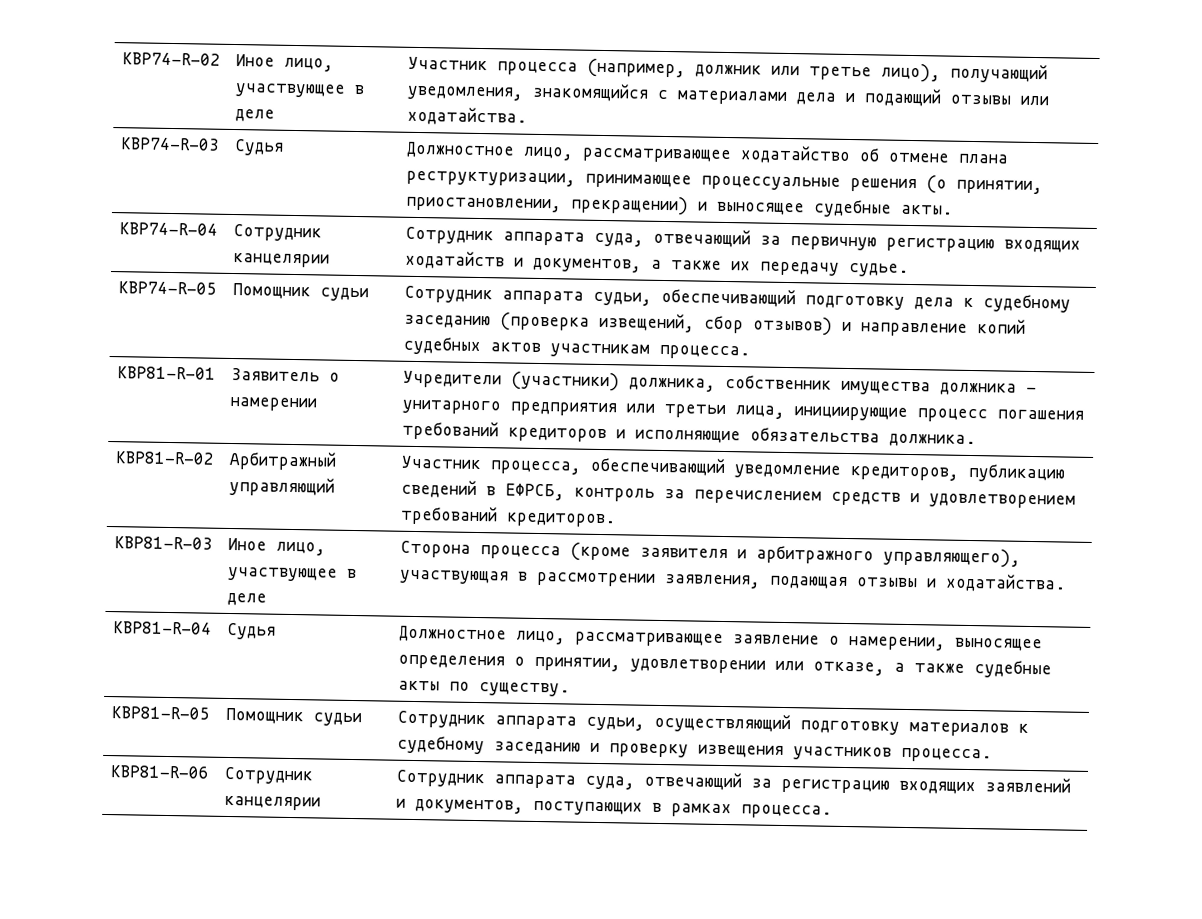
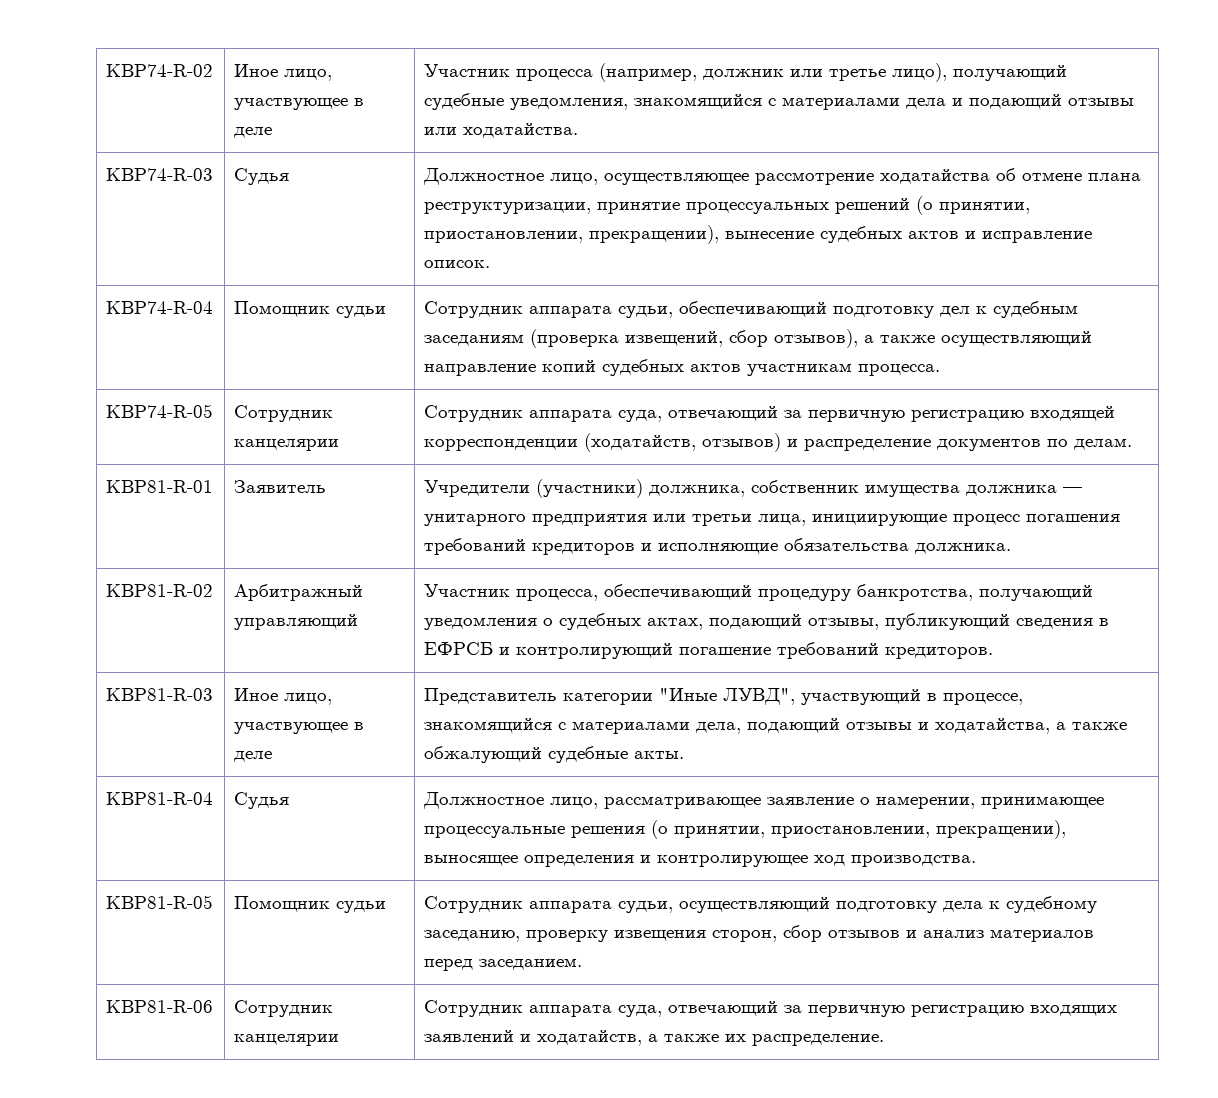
- KBP74-R-02 | Иное лицо, участвующее в деле | Участник процесса (например, должник или третье лицо), получающий уведомления, знакомящийся с материалами дела и подающий отзывы или ходатайства.
+ KBP74-R-02 | Иное лицо, участвующее в деле | Участник процесса (например, должник или третье лицо), получающий судебные уведомления, знакомящийся с материалами дела и подающий отзывы или ходатайства.
- KBP74-R-03 | Судья | Должностное лицо, рассматривающее ходатайство об отмене плана реструктуризации, принимающее процессуальные решения (о принятии, приостановлении, прекращении) и выносящее судебные акты.
- KBP74-R-04 | Сотрудник канцелярии | Сотрудник аппарата суда, отвечающий за первичную регистрацию входящих ходатайств и документов, а также их передачу судье.
- KBP74-R-05 | Помощник судьи | Сотрудник аппарата судьи, обеспечивающий подготовку дела к судебному заседанию (проверка извещений, сбор отзывов) и направление копий судебных актов участникам процесса.
+ KBP74-R-03 | Судья | Должностное лицо, осуществляющее рассмотрение ходатайства об отмене плана реструктуризации, принятие процессуальных решений (о принятии, приостановлении, прекращении), вынесение судебных актов и исправление описок.
+ KBP74-R-04 | Помощник судьи | Сотрудник аппарата судьи, обеспечивающий подготовку дел к судебным заседаниям (проверка извещений, сбор отзывов), а также осуществляющий направление копий судебных актов участникам процесса.
+ KBP74-R-05 | Сотрудник канцелярии | Сотрудник аппарата суда, отвечающий за первичную регистрацию входящей корреспонденции (ходатайств, отзывов) и распределение документов по делам.
- KBP81-R-01 | Заявитель о намерении | Учредители (участники) должника, собственник имущества должника - унитарного предприятия или третьи лица, инициирующие процесс погашения требований кредиторов и исполняющие обязательства должника.
+ KBP81-R-01 | Заявитель | Учредители (участники) должника, собственник имущества должника — унитарного предприятия или третьи лица, инициирующие процесс погашения требований кредиторов и исполняющие обязательства должника.
- KBP81-R-02 | Арбитражный управляющий | Участник процесса, обеспечивающий уведомление кредиторов, публикацию сведений в ЕФРСБ, контроль за перечислением средств и удовлетворением требований кредиторов.
+ KBP81-R-02 | Арбитражный управляющий | Участник процесса, обеспечивающий процедуру банкротства, получающий уведомления о судебных актах, подающий отзывы, публикующий сведения в ЕФРСБ и контролирующий погашение требований кредиторов.
- KBP81-R-03 | Иное лицо, участвующее в деле | Сторона процесса (кроме заявителя и арбитражного управляющего), участвующая в рассмотрении заявления, подающая отзывы и ходатайства.
+ KBP81-R-03 | Иное лицо, участвующее в деле | Представитель категории "Иные ЛУВД", участвующий в процессе, знакомящийся с материалами дела, подающий отзывы и ходатайства, а также обжалующий судебные акты.
- KBP81-R-04 | Судья | Должностное лицо, рассматривающее заявление о намерении, выносящее определения о принятии, удовлетворении или отказе, а также судебные акты по существу.
+ KBP81-R-04 | Судья | Должностное лицо, рассматривающее заявление о намерении, принимающее процессуальные решения (о принятии, приостановлении, прекращении), выносящее определения и контролирующее ход производства.
- KBP81-R-05 | Помощник судьи | Сотрудник аппарата судьи, осуществляющий подготовку материалов к судебному заседанию и проверку извещения участников процесса.
+ KBP81-R-05 | Помощник судьи | Сотрудник аппарата судьи, осуществляющий подготовку дела к судебному заседанию, проверку извещения сторон, сбор отзывов и анализ материалов перед заседанием.
- KBP81-R-06 | Сотрудник канцелярии | Сотрудник аппарата суда, отвечающий за регистрацию входящих заявлений и документов, поступающих в рамках процесса.
+ KBP81-R-06 | Сотрудник канцелярии | Сотрудник аппарата суда, отвечающий за первичную регистрацию входящих заявлений и ходатайств, а также их распределение.

